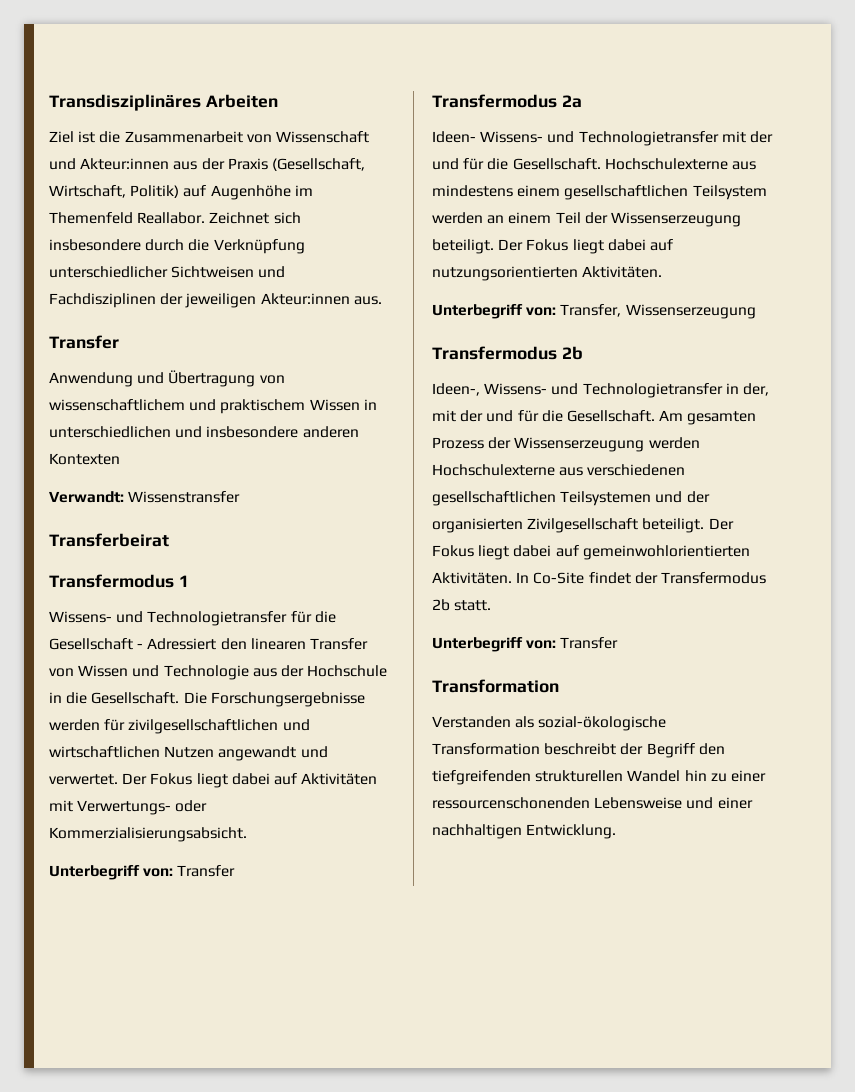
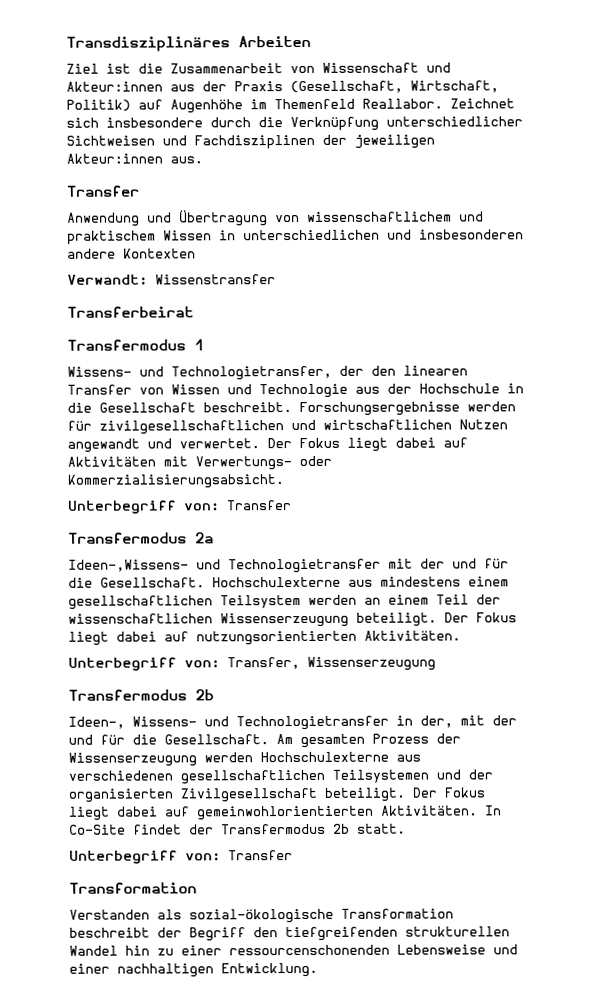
- Anwendung und Übertragung von wissenschaftlichem und praktischem Wissen in unterschiedlichen und insbesondere anderen Kontexten
+ Anwendung und Übertragung von wissenschaftlichem und praktischem Wissen in unterschiedlichen und insbesonderen andere Kontexten
- Wissens- und Technologietransfer für die Gesellschaft - Adressiert den linearen Transfer von Wissen und Technologie aus der Hochschule in die Gesellschaft. Die Forschungsergebnisse werden für zivilgesellschaftlichen und wirtschaftlichen Nutzen angewandt und verwertet.
+ Wissens- und Technologietransfer, der den linearen Transfer von Wissen und Technologie aus der Hochschule in die Gesellschaft beschreibt. Forschungsergebnisse werden für zivilgesellschaftlichen und wirtschaftlichen Nutzen angewandt und verwertet.
- Ideen- Wissens- und Technologietransfer mit der und für die Gesellschaft.
+ Ideen-,Wissens- und Technologietransfer mit der und für die Gesellschaft.
- Hochschulexterne aus mindestens einem gesellschaftlichen Teilsystem werden an einem Teil der Wissenserzeugung beteiligt.
+ Hochschulexterne aus mindestens einem gesellschaftlichen Teilsystem werden an einem Teil der wissenschaftlichen Wissenserzeugung beteiligt.

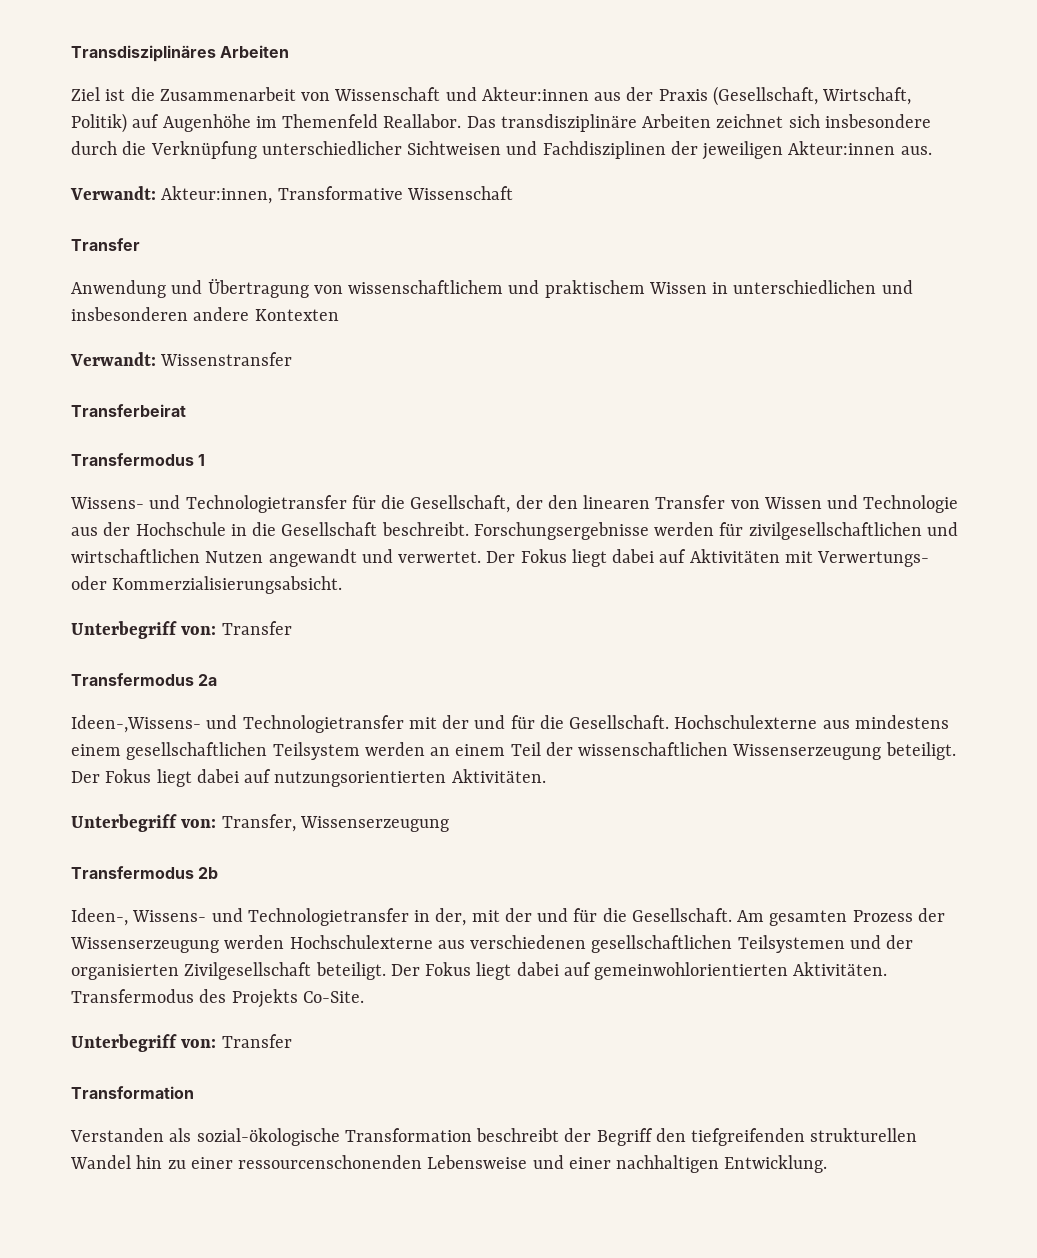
- Zeichnet sich insbesondere durch die Verknüpfung unterschiedlicher Sichtweisen und Fachdisziplinen der jeweiligen Akteur:innen aus.
+ Das transdisziplinäre Arbeiten zeichnet sich insbesondere durch die Verknüpfung unterschiedlicher Sichtweisen und Fachdisziplinen der jeweiligen Akteur:innen aus.
+ Verwandt: Akteur:innen, Transformative Wissenschaft
- Wissens- und Technologietransfer, der den linearen Transfer von Wissen und Technologie aus der Hochschule in die Gesellschaft beschreibt.
+ Wissens- und Technologietransfer für die Gesellschaft, der den linearen Transfer von Wissen und Technologie aus der Hochschule in die Gesellschaft beschreibt.
- In Co-Site findet der Transfermodus 2b statt.
+ Transfermodus des Projekts Co-Site.

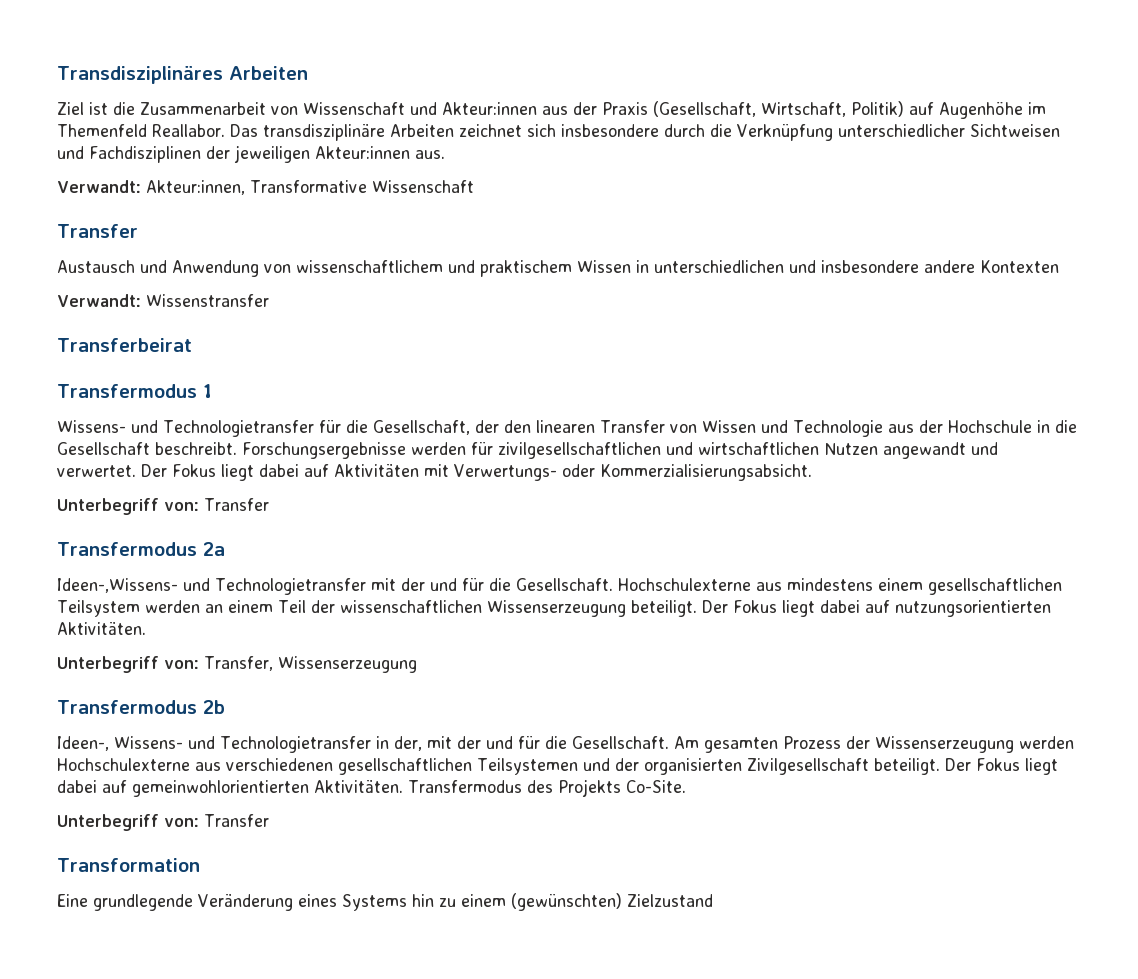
- Anwendung und Übertragung von wissenschaftlichem und praktischem Wissen in unterschiedlichen und insbesonderen andere Kontexten
+ Austausch und Anwendung von wissenschaftlichem und praktischem Wissen in unterschiedlichen und insbesondere andere Kontexten
- Verstanden als sozial-ökologische Transformation beschreibt der Begriff den tiefgreifenden strukturellen Wandel hin zu einer ressourcenschonenden Lebensweise und einer nachhaltigen Entwicklung.
+ Eine grundlegende Veränderung eines Systems hin zu einem (gewünschten) Zielzustand

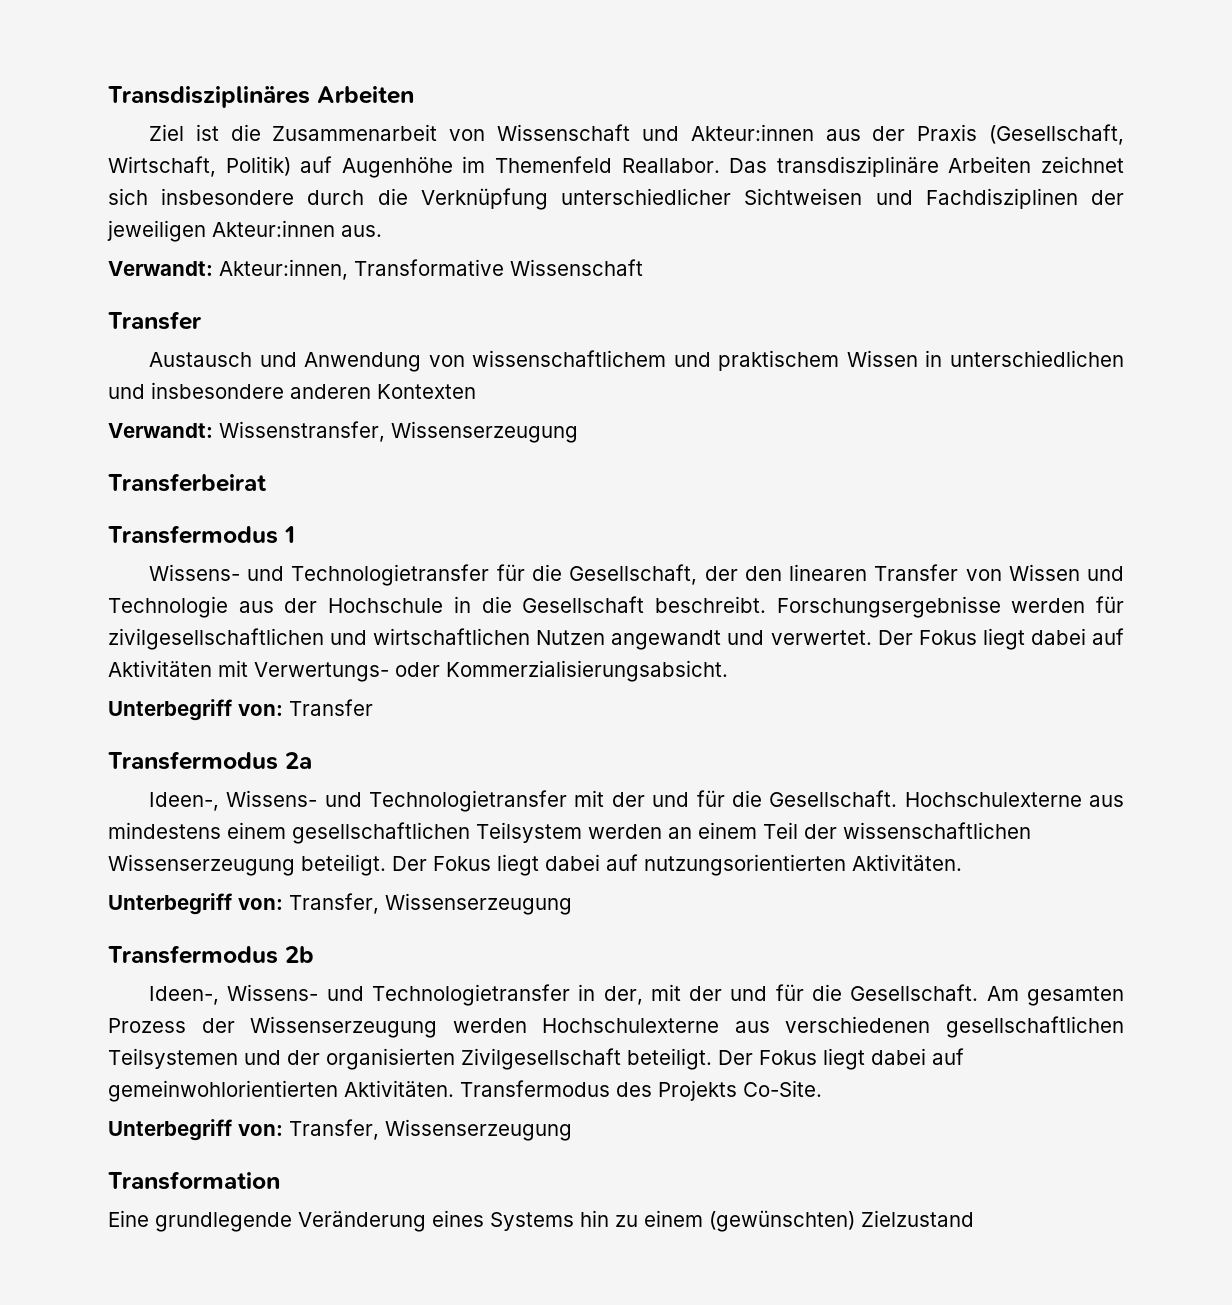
- Austausch und Anwendung von wissenschaftlichem und praktischem Wissen in unterschiedlichen und insbesondere andere Kontexten
+ Austausch und Anwendung von wissenschaftlichem und praktischem Wissen in unterschiedlichen und insbesondere anderen Kontexten
- Verwandt: Wissenstransfer
+ Verwandt: Wissenstransfer, Wissenserzeugung
- Ideen-,Wissens- und Technologietransfer mit der und für die Gesellschaft.
+ Ideen-, Wissens- und Technologietransfer mit der und für die Gesellschaft.
  Transfermodus des Projekts Co-Site.
- Unterbegriff von: Transfer
+ Unterbegriff von: Transfer, Wissenserzeugung

